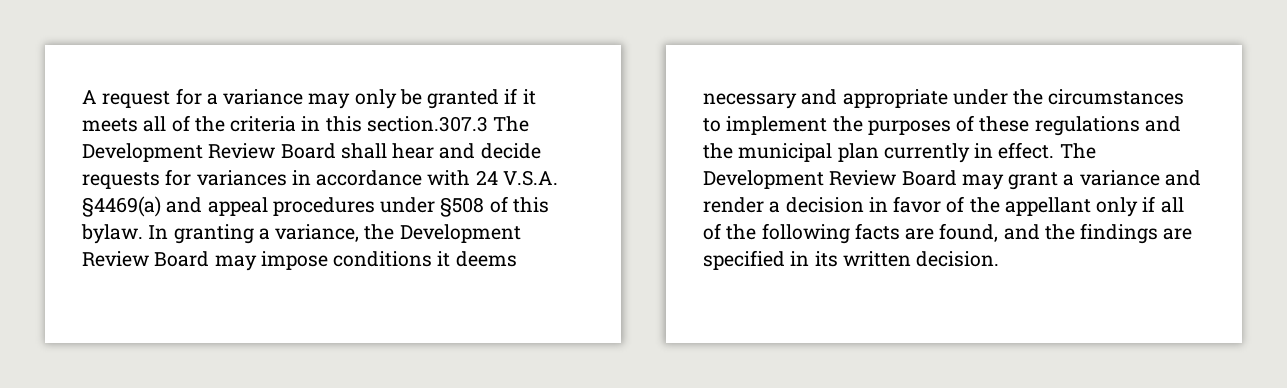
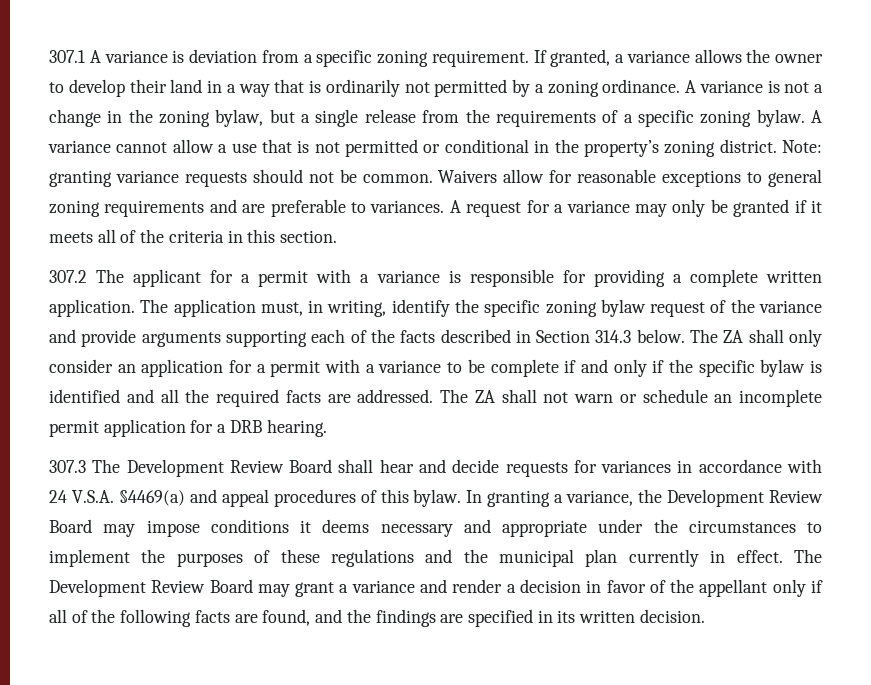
+ 307.1 A variance is deviation from a specific zoning requirement. If granted, a variance allows the owner to develop their land in a way that is ordinarily not permitted by a zoning ordinance. A variance is not a change in the zoning bylaw, but a single release from the requirements of a specific zoning bylaw. A variance cannot allow a use that is not permitted or conditional in the property’s zoning district. Note: granting variance requests should not be common. Waivers allow for reasonable exceptions to general zoning requirements and are preferable to variances.
- A request for a variance may only be granted if it meets all of the criteria in this section.307.3 The Development Review Board shall hear and decide requests for variances in accordance with 24 V.S.A. §4469(a) and appeal procedures under §508 of this bylaw.
+ A request for a variance may only be granted if it meets all of the criteria in this section.
+ 307.2 The applicant for a permit with a variance is responsible for providing a complete written application. The application must, in writing, identify the specific zoning bylaw request of the variance and provide arguments supporting each of the facts described in Section 314.3 below. The ZA shall only consider an application for a permit with a variance to be complete if and only if the specific bylaw is identified and all the required facts are addressed. The ZA shall not warn or schedule an incomplete permit application for a DRB hearing.
+ 307.3 The Development Review Board shall hear and decide requests for variances in accordance with 24 V.S.A. §4469(a) and appeal procedures of this bylaw.

